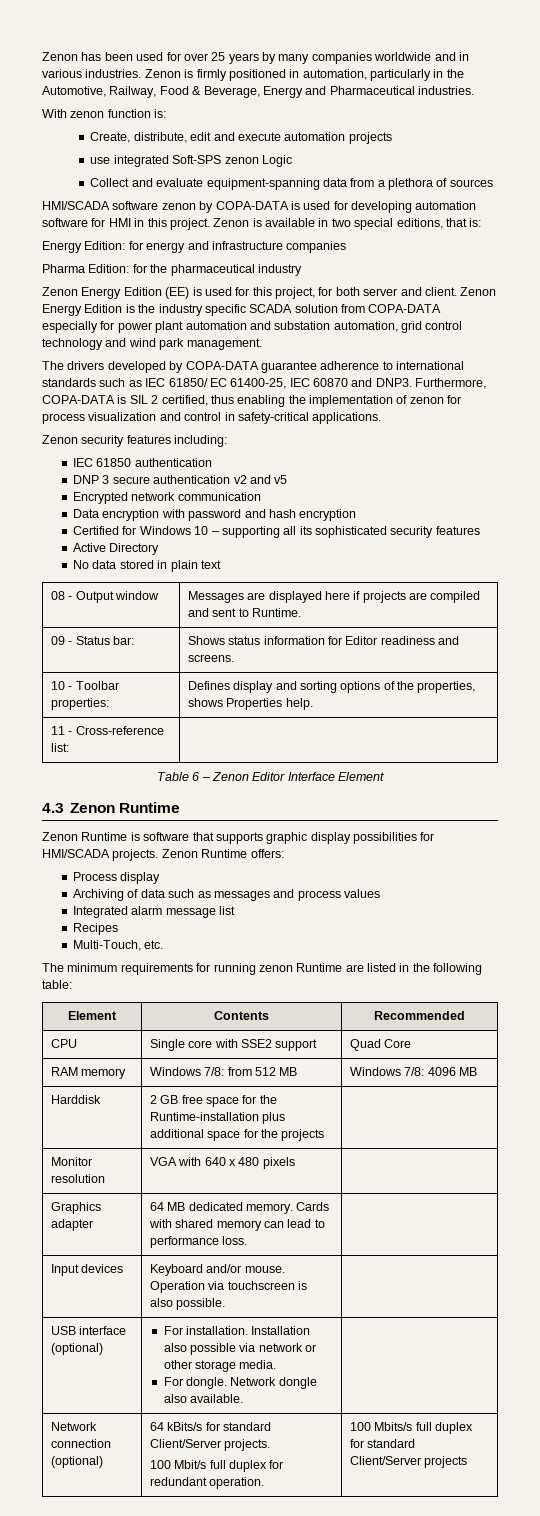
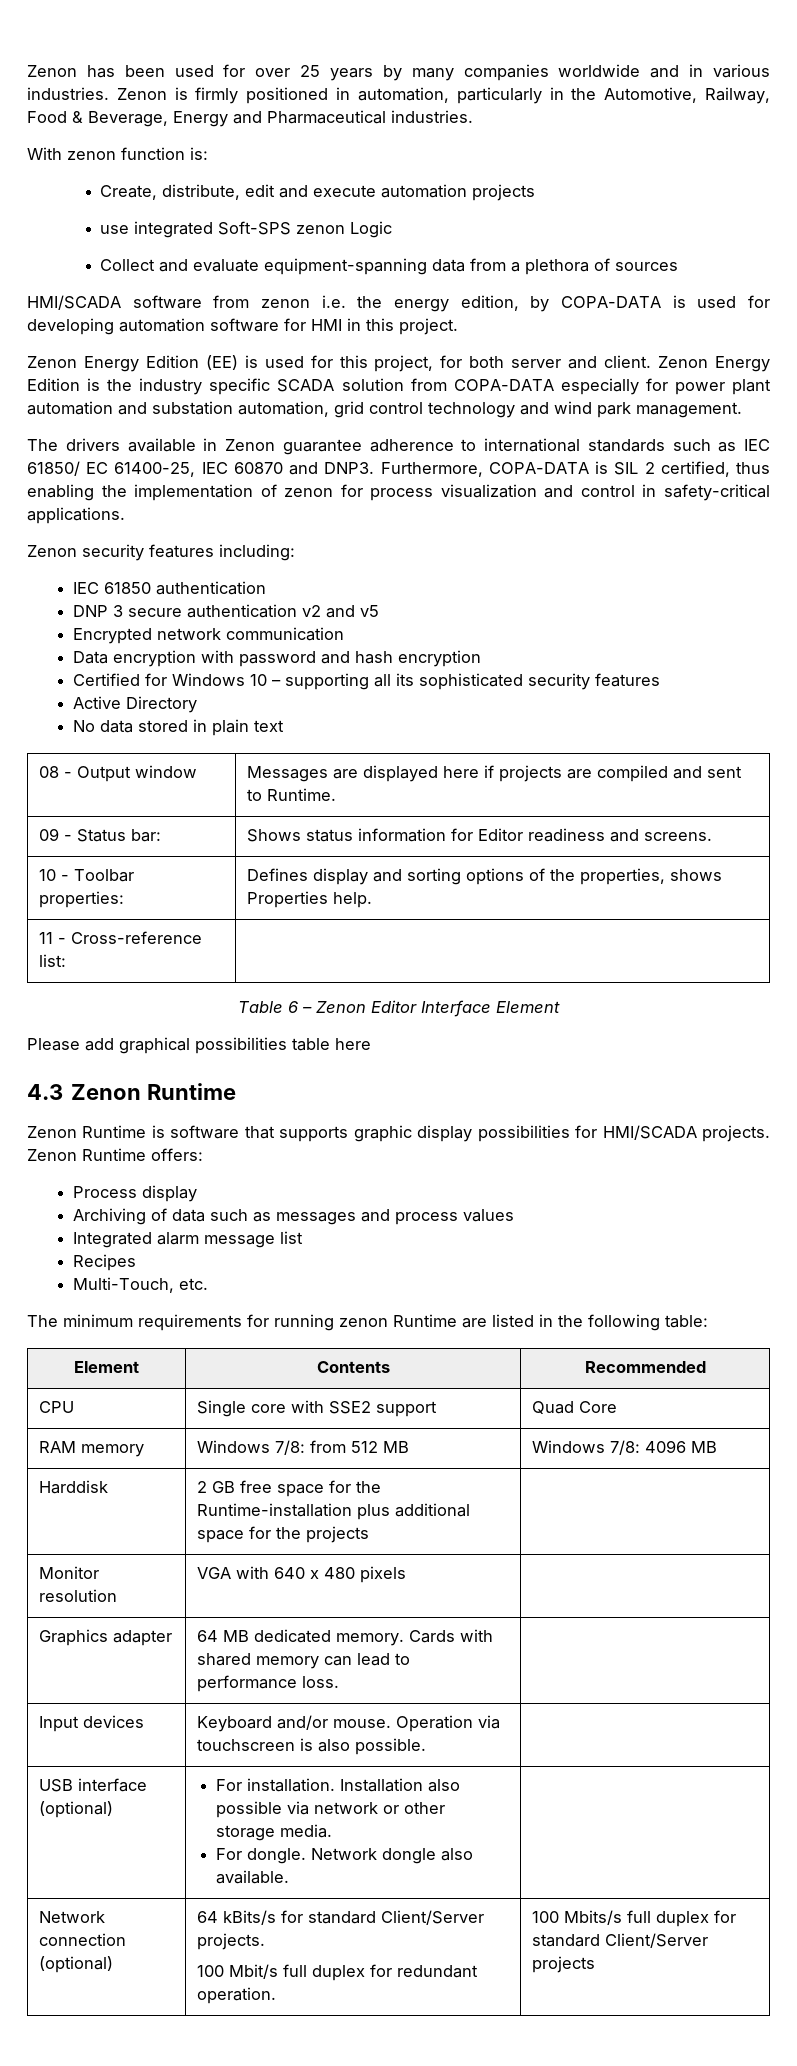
- HMI/SCADA software zenon by COPA-DATA is used for developing automation software for HMI in this project. Zenon is available in two special editions, that is:
- Energy Edition: for energy and infrastructure companies
- Pharma Edition: for the pharmaceutical industry
+ HMI/SCADA software from zenon i.e. the energy edition, by COPA-DATA is used for developing automation software for HMI in this project.
- The drivers developed by COPA-DATA guarantee adherence to international standards such as IEC 61850/ EC 61400-25, IEC 60870 and DNP3.
+ The drivers available in Zenon guarantee adherence to international standards such as IEC 61850/ EC 61400-25, IEC 60870 and DNP3.
+ Please add graphical possibilities table here

